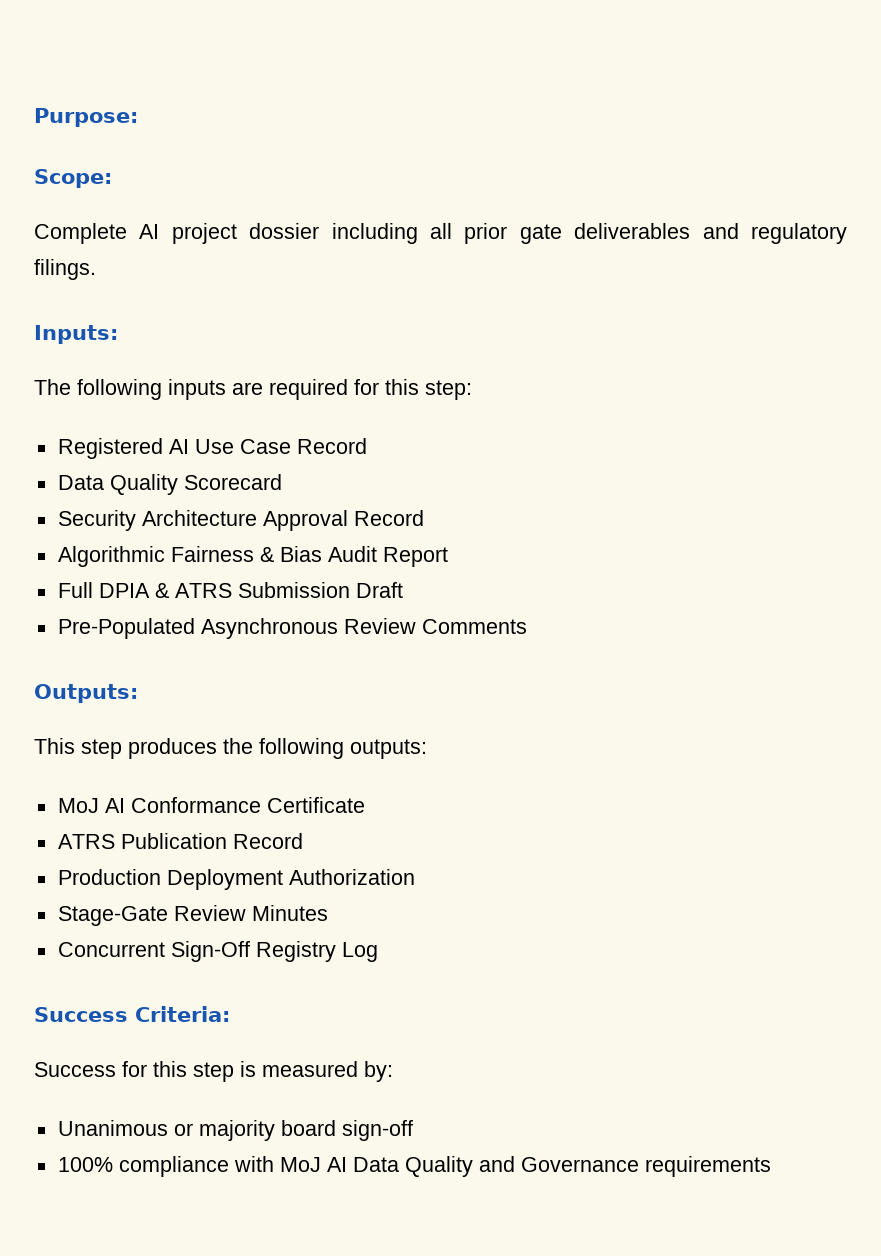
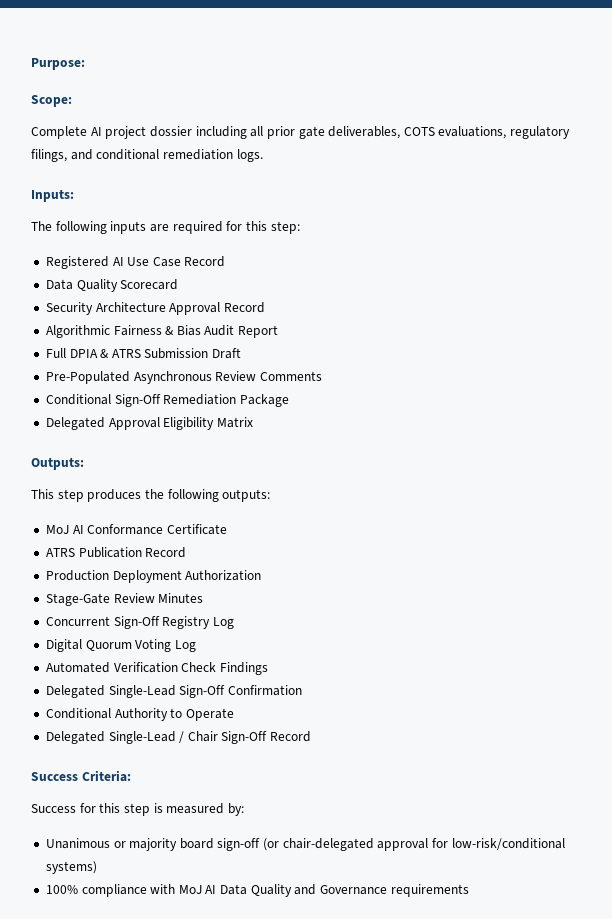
- Complete AI project dossier including all prior gate deliverables and regulatory filings.
+ Complete AI project dossier including all prior gate deliverables, COTS evaluations, regulatory filings, and conditional remediation logs.
+ Conditional Sign-Off Remediation Package
+ Delegated Approval Eligibility Matrix
+ Digital Quorum Voting Log
+ Automated Verification Check Findings
+ Delegated Single-Lead Sign-Off Confirmation
+ Conditional Authority to Operate
+ Delegated Single-Lead / Chair Sign-Off Record
- Unanimous or majority board sign-off
+ Unanimous or majority board sign-off (or chair-delegated approval for low-risk/conditional systems)

